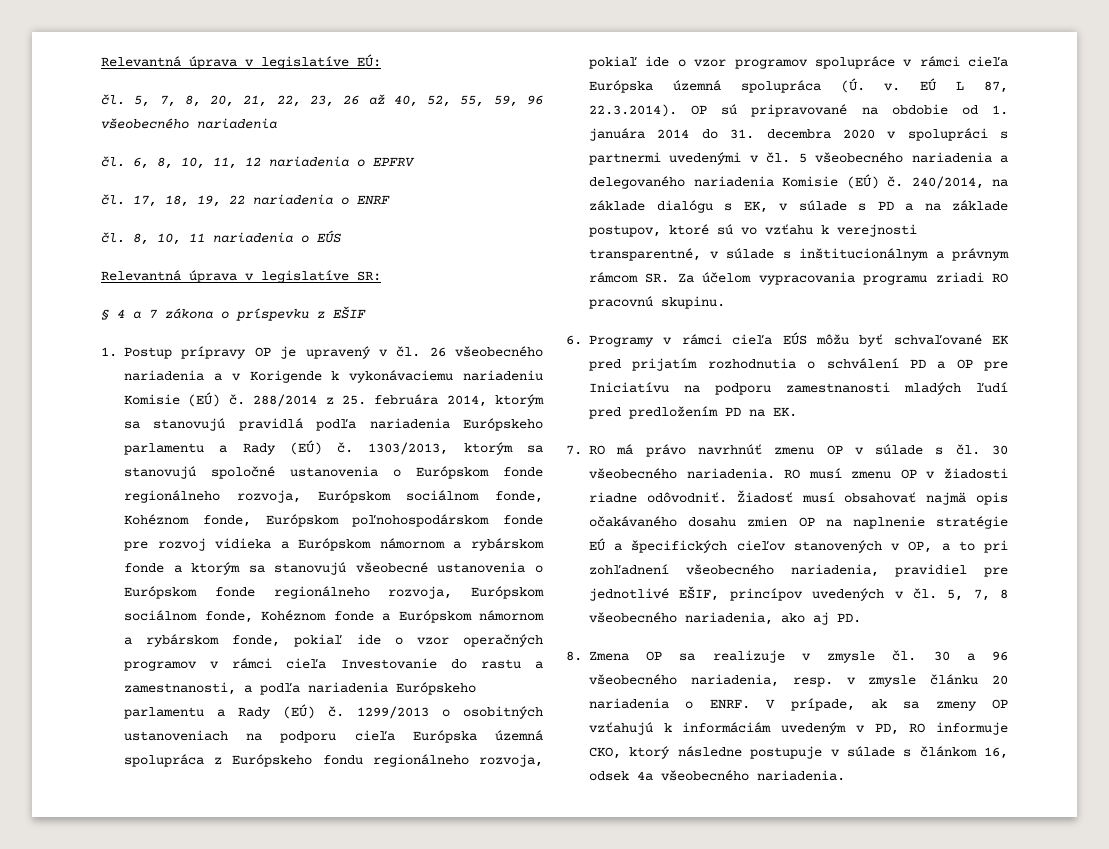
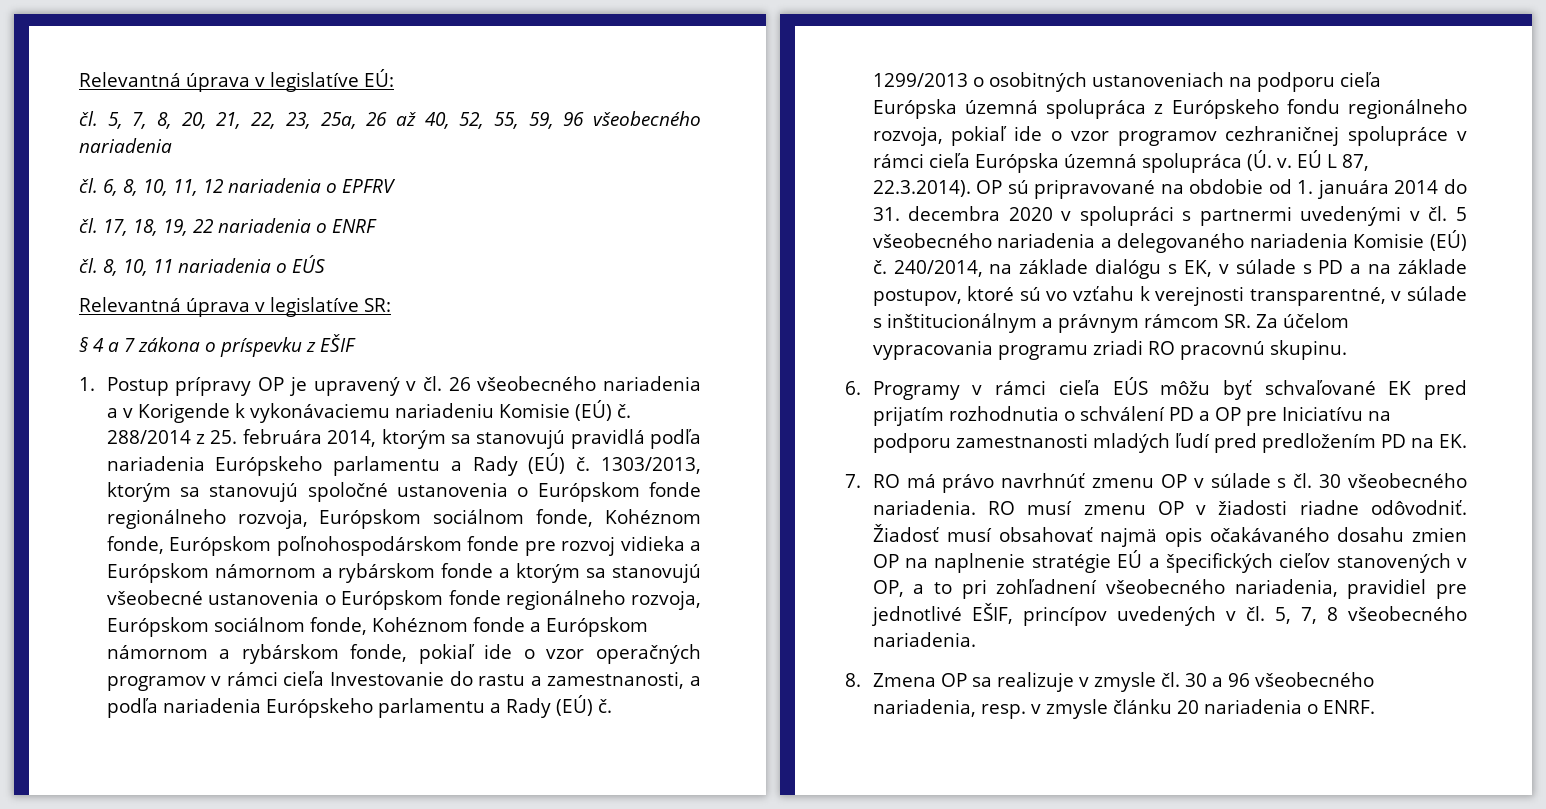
- čl. 5, 7, 8, 20, 21, 22, 23, 26 až 40, 52, 55, 59, 96 všeobecného nariadenia
+ čl. 5, 7, 8, 20, 21, 22, 23, 25a, 26 až 40, 52, 55, 59, 96 všeobecného nariadenia
- 1299/2013 o osobitných ustanoveniach na podporu cieľa Európska územná spolupráca z Európskeho fondu regionálneho rozvoja, pokiaľ ide o vzor programov spolupráce v rámci cieľa Európska územná spolupráca (Ú. v.
+ 1299/2013 o osobitných ustanoveniach na podporu cieľa Európska územná spolupráca z Európskeho fondu regionálneho rozvoja, pokiaľ ide o vzor programov cezhraničnej spolupráce v rámci cieľa Európska územná spolupráca (Ú. v.
- Žiadosť musí obsahovať najmä opis očakávaného dosahu zmien OP na naplnenie stratégie EÚ a špecifických cieľov stanovených v OP, a to pri zohľadnení všeobecného nariadenia, pravidiel pre jednotlivé EŠIF, princípov uvedených v čl. 5, 7, 8 všeobecného nariadenia, ako aj PD.
+ Žiadosť musí obsahovať najmä opis očakávaného dosahu zmien OP na naplnenie stratégie EÚ a špecifických cieľov stanovených v OP, a to pri zohľadnení všeobecného nariadenia, pravidiel pre jednotlivé EŠIF, princípov uvedených v čl. 5, 7, 8 všeobecného nariadenia.
- V prípade, ak sa zmeny OP vzťahujú k informáciám uvedeným v PD, RO informuje CKO, ktorý následne postupuje v súlade s článkom 16, odsek 4a všeobecného nariadenia.

